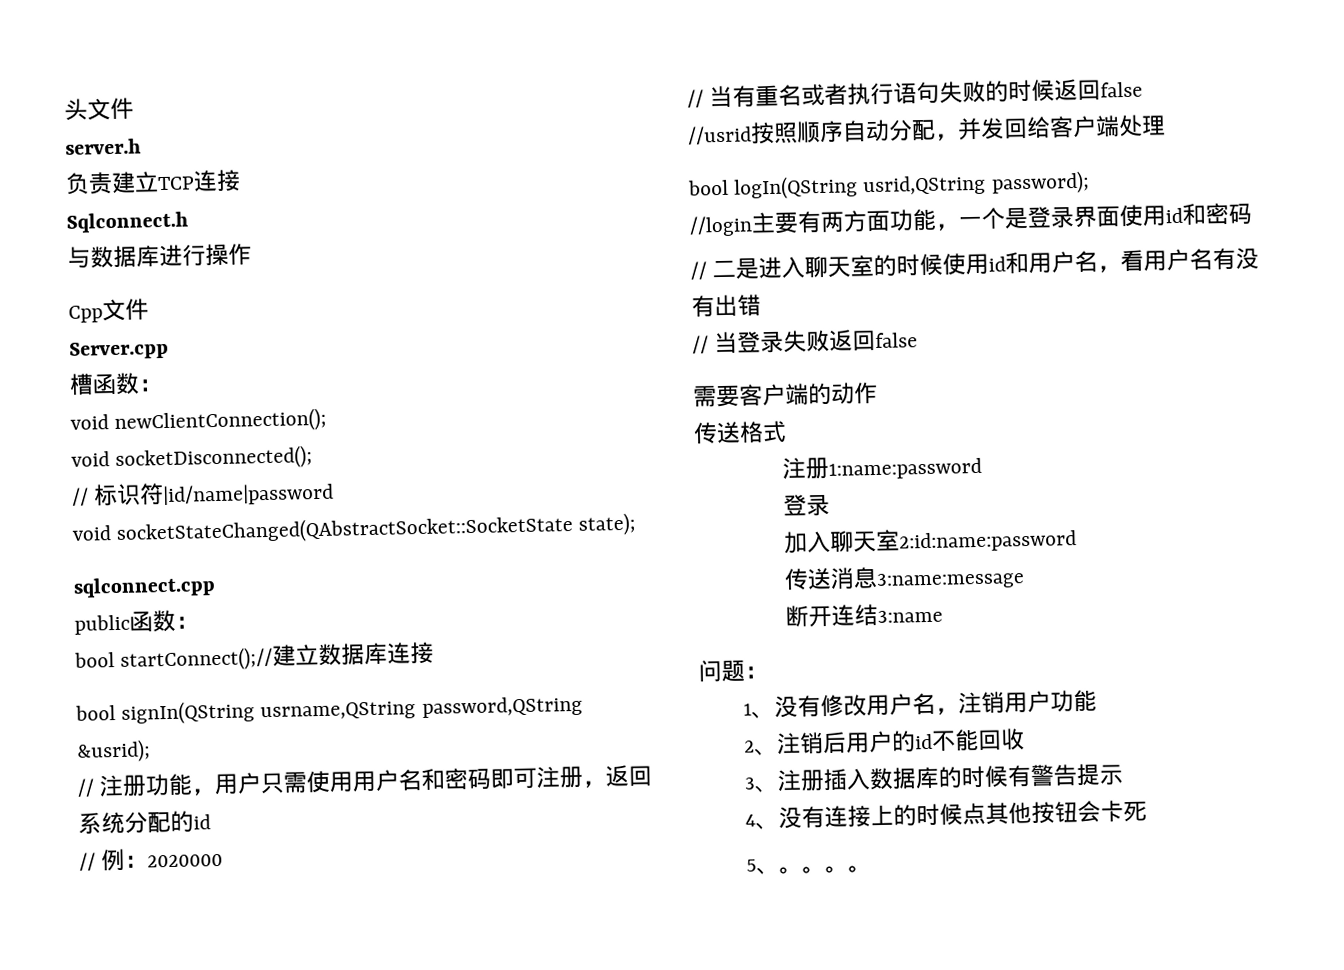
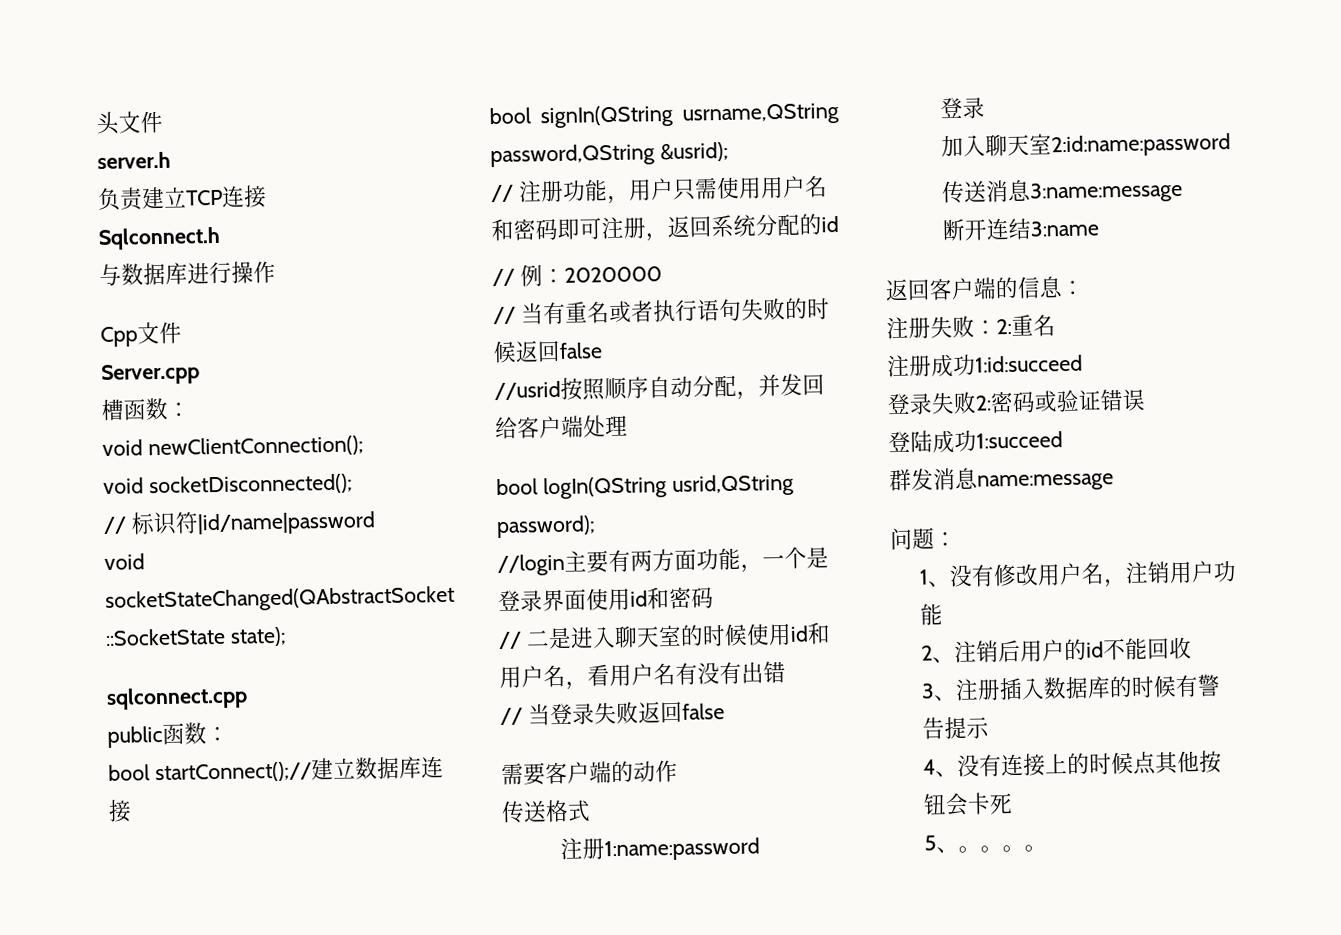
+ 返回客户端的信息：
+ 注册失败：2:重名
+ 注册成功1:id:succeed
+ 登录失败2:密码或验证错误
+ 登陆成功1:succeed
+ 群发消息name:message

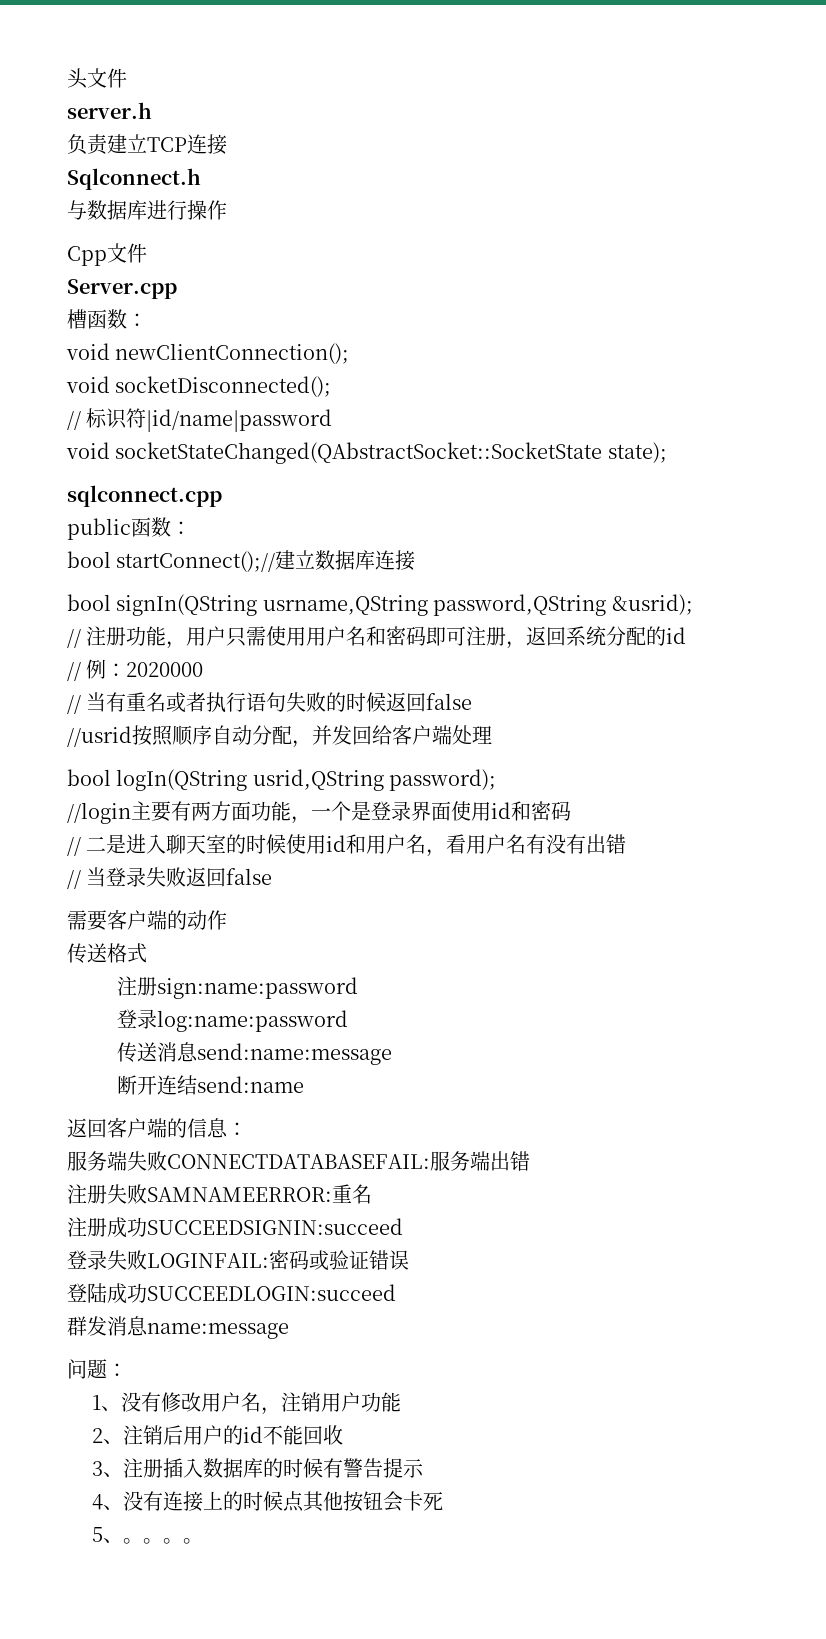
- 注册1:name:password
- 登录
- 加入聊天室2:id:name:password
+ 注册sign:name:password
+ 登录log:name:password
- 传送消息3:name:message
+ 传送消息send:name:message
- 断开连结3:name
+ 断开连结send:name
+ 服务端失败CONNECTDATABASEFAIL:服务端出错
- 注册失败：2:重名
+ 注册失败SAMNAMEERROR:重名
- 注册成功1:id:succeed
- 登录失败2:密码或验证错误
+ 注册成功SUCCEEDSIGNIN:succeed
+ 登录失败LOGINFAIL:密码或验证错误
- 登陆成功1:succeed
+ 登陆成功SUCCEEDLOGIN:succeed

